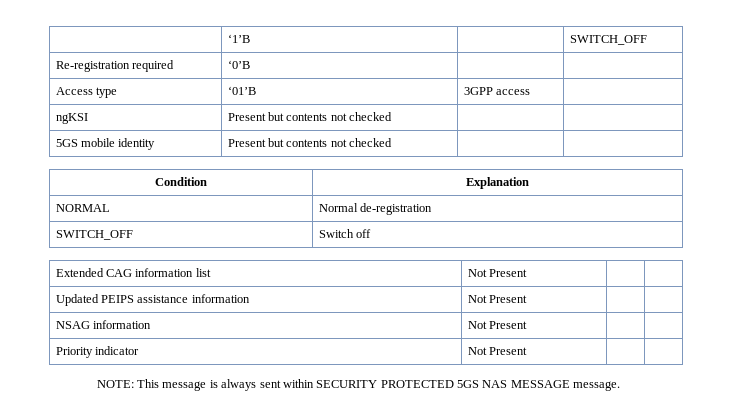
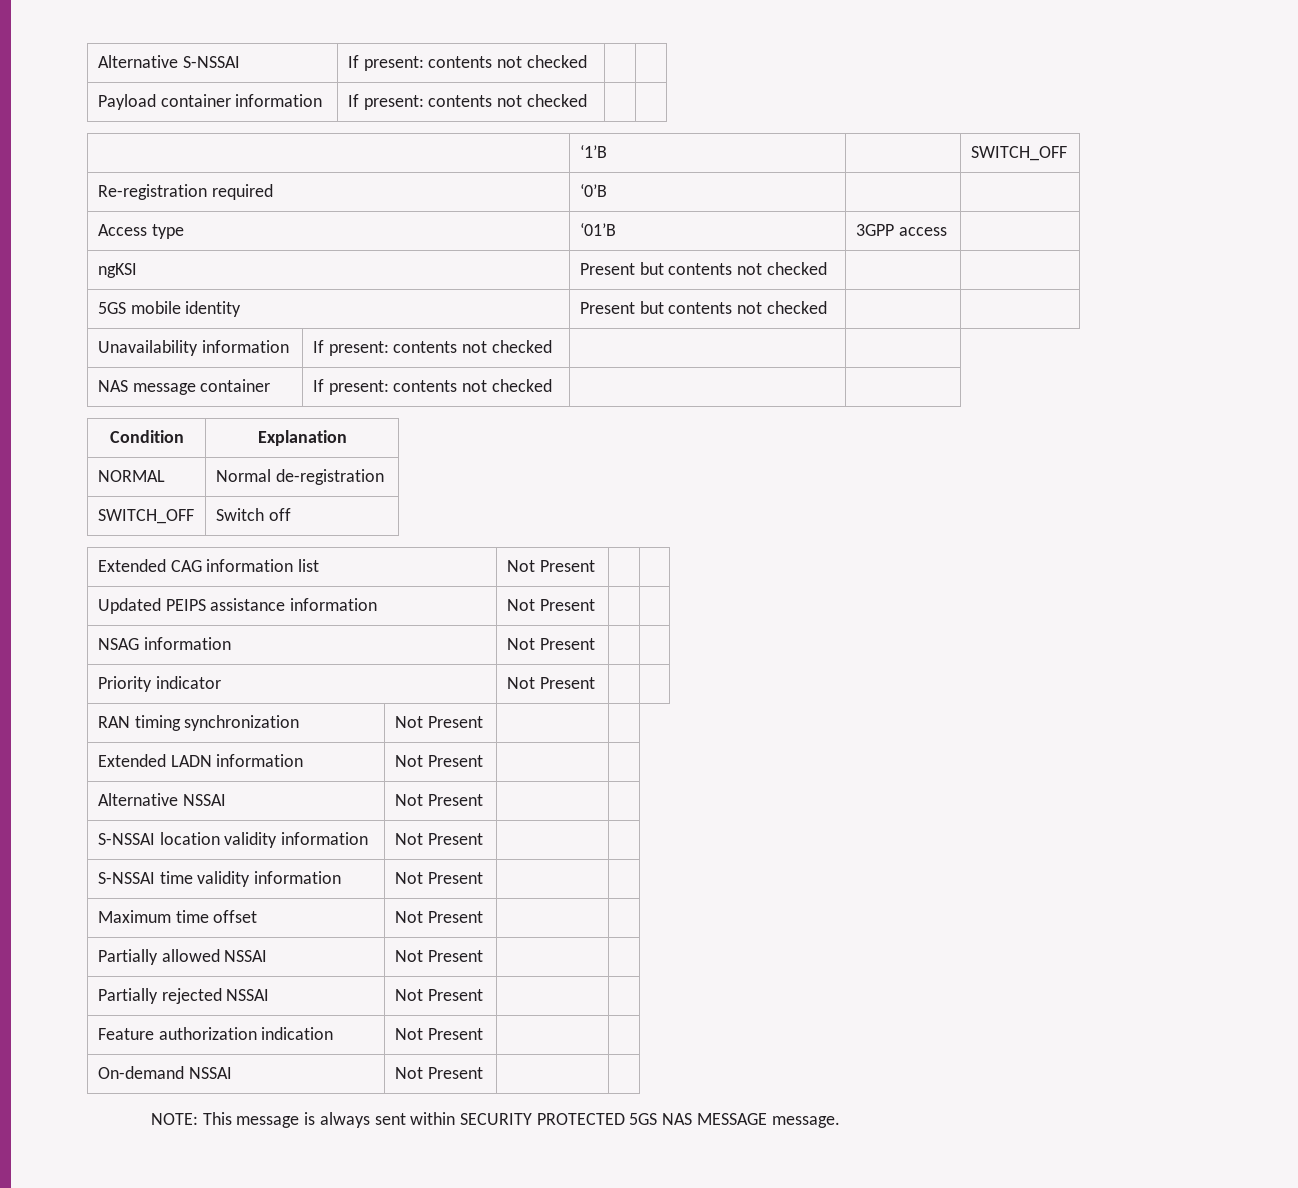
+ Alternative S-NSSAI | If present: contents not checked | |
+ Payload container information | If present: contents not checked | |
+ Unavailability information | If present: contents not checked | |
+ NAS message container | If present: contents not checked | |
+ RAN timing synchronization | Not Present | |
+ Extended LADN information | Not Present | |
+ Alternative NSSAI | Not Present | |
+ S-NSSAI location validity information | Not Present | |
+ S-NSSAI time validity information | Not Present | |
+ Maximum time offset | Not Present | |
+ Partially allowed NSSAI | Not Present | |
+ Partially rejected NSSAI | Not Present | |
+ Feature authorization indication | Not Present | |
+ On-demand NSSAI | Not Present | |

